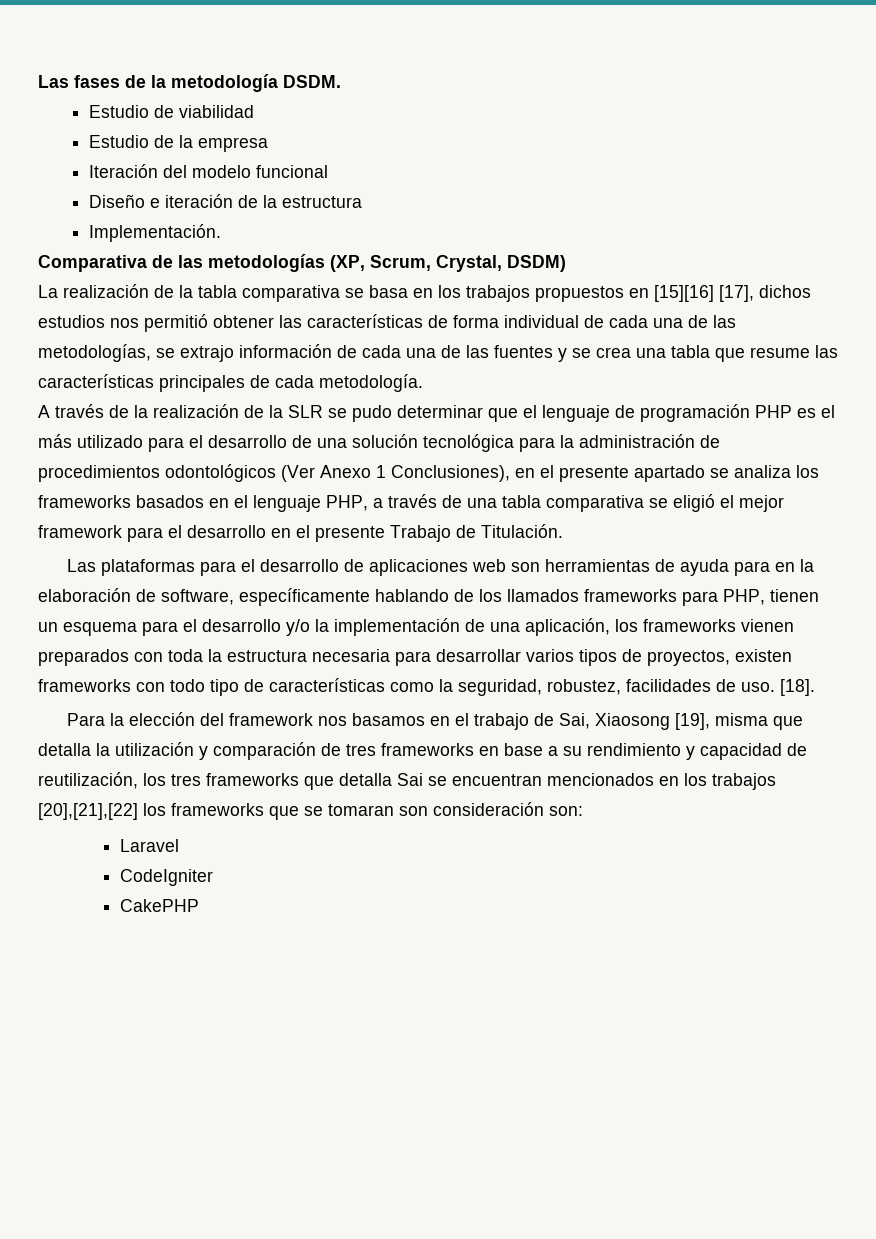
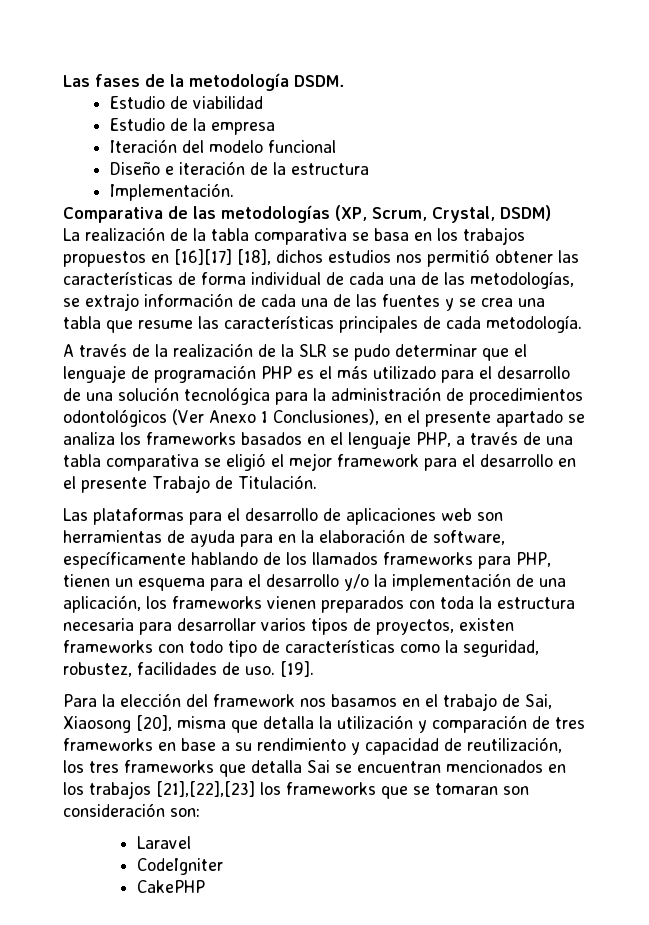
- La realización de la tabla comparativa se basa en los trabajos propuestos en [15][16] [17], dichos estudios nos permitió obtener las características de forma individual de cada una de las metodologías, se extrajo información de cada una de las fuentes y se crea una tabla que resume las características principales de cada metodología.
+ La realización de la tabla comparativa se basa en los trabajos propuestos en [16][17] [18], dichos estudios nos permitió obtener las características de forma individual de cada una de las metodologías, se extrajo información de cada una de las fuentes y se crea una tabla que resume las características principales de cada metodología.
- [18].
+ [19].
- Para la elección del framework nos basamos en el trabajo de Sai, Xiaosong [19], misma que detalla la utilización y comparación de tres frameworks en base a su rendimiento y capacidad de reutilización, los tres frameworks que detalla Sai se encuentran mencionados en los trabajos [20],[21],[22] los frameworks que se tomaran son consideración son:
+ Para la elección del framework nos basamos en el trabajo de Sai, Xiaosong [20], misma que detalla la utilización y comparación de tres frameworks en base a su rendimiento y capacidad de reutilización, los tres frameworks que detalla Sai se encuentran mencionados en los trabajos [21],[22],[23] los frameworks que se tomaran son consideración son:

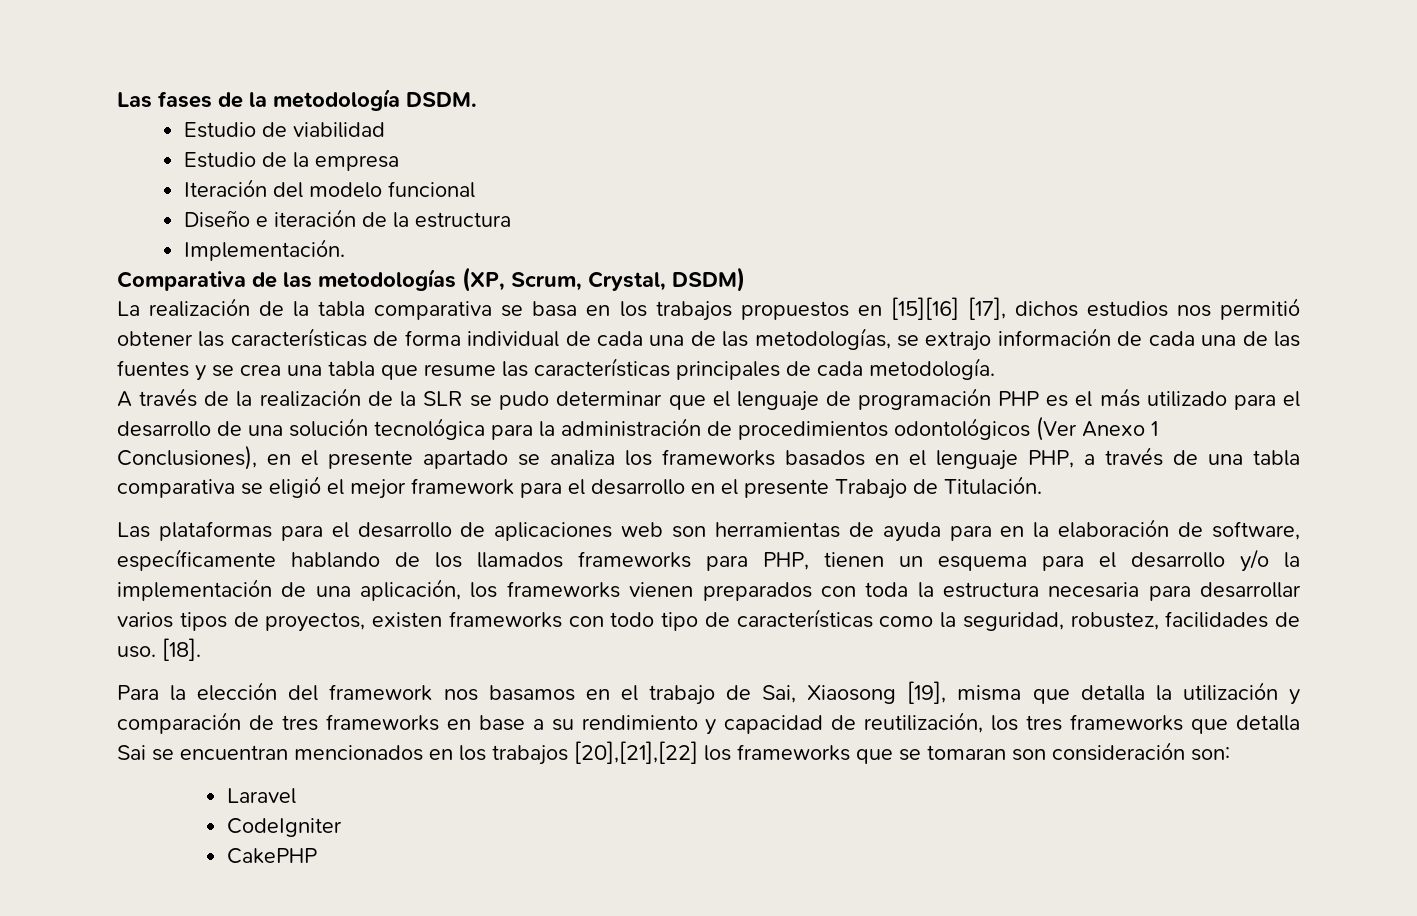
- La realización de la tabla comparativa se basa en los trabajos propuestos en [16][17] [18], dichos estudios nos permitió obtener las características de forma individual de cada una de las metodologías, se extrajo información de cada una de las fuentes y se crea una tabla que resume las características principales de cada metodología.
+ La realización de la tabla comparativa se basa en los trabajos propuestos en [15][16] [17], dichos estudios nos permitió obtener las características de forma individual de cada una de las metodologías, se extrajo información de cada una de las fuentes y se crea una tabla que resume las características principales de cada metodología.
- [19].
+ [18].
- Para la elección del framework nos basamos en el trabajo de Sai, Xiaosong [20], misma que detalla la utilización y comparación de tres frameworks en base a su rendimiento y capacidad de reutilización, los tres frameworks que detalla Sai se encuentran mencionados en los trabajos [21],[22],[23] los frameworks que se tomaran son consideración son:
+ Para la elección del framework nos basamos en el trabajo de Sai, Xiaosong [19], misma que detalla la utilización y comparación de tres frameworks en base a su rendimiento y capacidad de reutilización, los tres frameworks que detalla Sai se encuentran mencionados en los trabajos [20],[21],[22] los frameworks que se tomaran son consideración son:

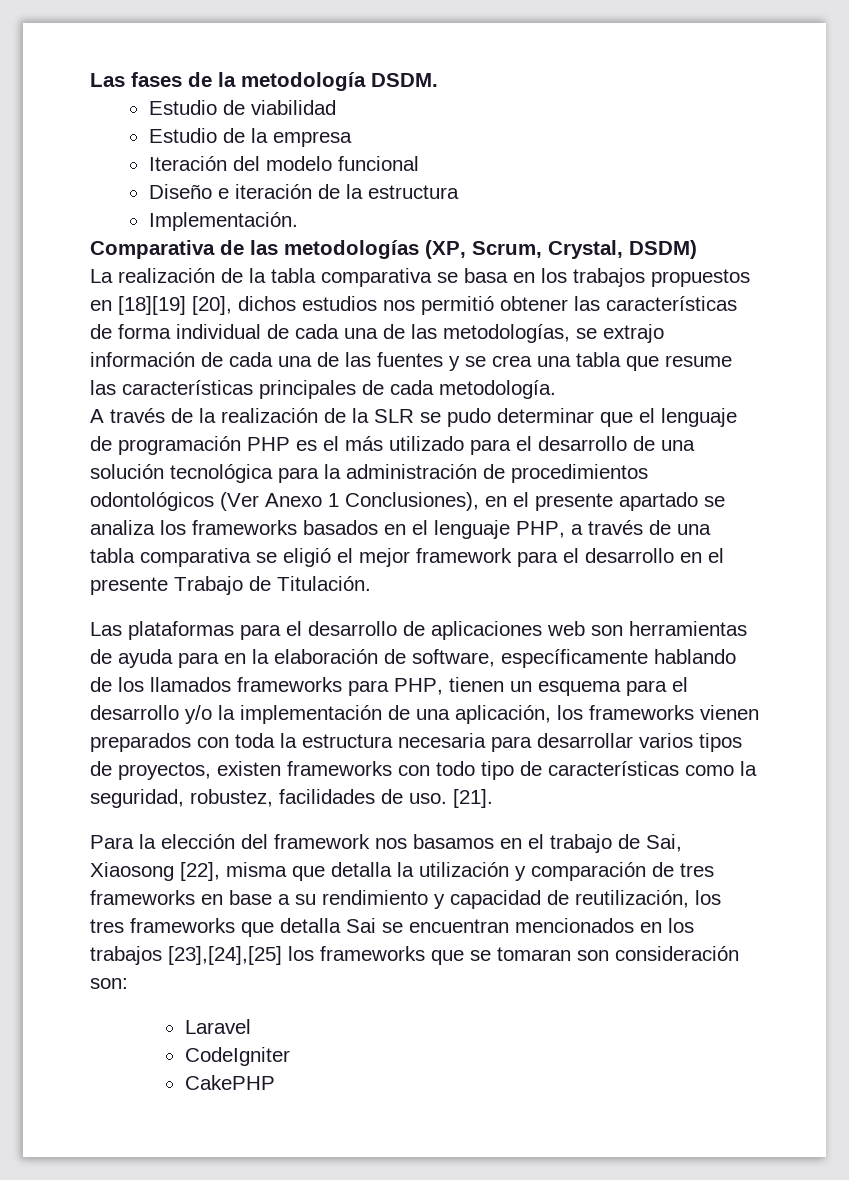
- La realización de la tabla comparativa se basa en los trabajos propuestos en [15][16] [17], dichos estudios nos permitió obtener las características de forma individual de cada una de las metodologías, se extrajo información de cada una de las fuentes y se crea una tabla que resume las características principales de cada metodología.
+ La realización de la tabla comparativa se basa en los trabajos propuestos en [18][19] [20], dichos estudios nos permitió obtener las características de forma individual de cada una de las metodologías, se extrajo información de cada una de las fuentes y se crea una tabla que resume las características principales de cada metodología.
- [18].
+ [21].
- Para la elección del framework nos basamos en el trabajo de Sai, Xiaosong [19], misma que detalla la utilización y comparación de tres frameworks en base a su rendimiento y capacidad de reutilización, los tres frameworks que detalla Sai se encuentran mencionados en los trabajos [20],[21],[22] los frameworks que se tomaran son consideración son:
+ Para la elección del framework nos basamos en el trabajo de Sai, Xiaosong [22], misma que detalla la utilización y comparación de tres frameworks en base a su rendimiento y capacidad de reutilización, los tres frameworks que detalla Sai se encuentran mencionados en los trabajos [23],[24],[25] los frameworks que se tomaran son consideración son:

